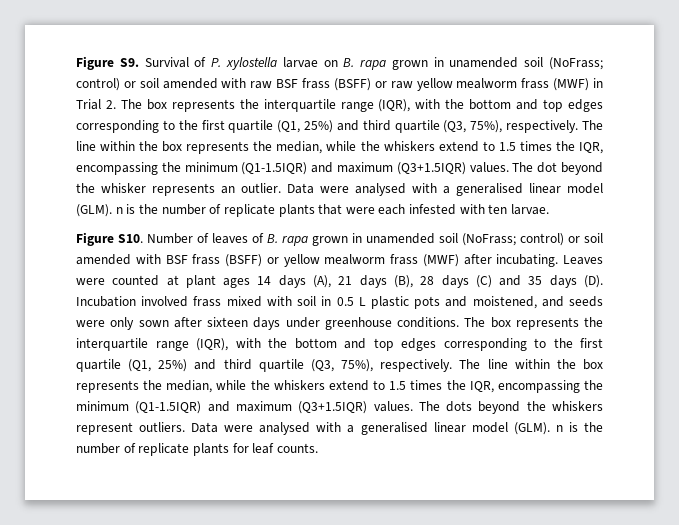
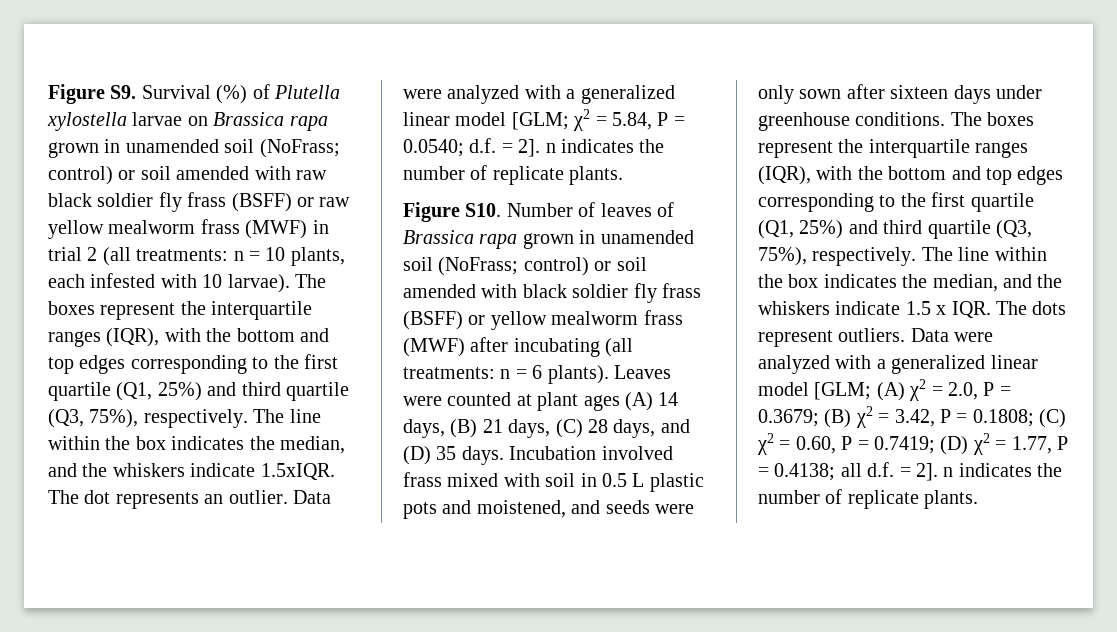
- Figure S9. Survival of P. xylostella larvae on B. rapa grown in unamended soil (NoFrass; control) or soil amended with raw BSF frass (BSFF) or raw yellow mealworm frass (MWF) in Trial 2. The box represents the interquartile range (IQR), with the bottom and top edges corresponding to the first quartile (Q1, 25%) and third quartile (Q3, 75%), respectively.
+ Figure S9. Survival (%) of Plutella xylostella larvae on Brassica rapa grown in unamended soil (NoFrass; control) or soil amended with raw black soldier fly frass (BSFF) or raw yellow mealworm frass (MWF) in trial 2 (all treatments: n = 10 plants, each infested with 10 larvae). The boxes represent the interquartile ranges (IQR), with the bottom and top edges corresponding to the first quartile (Q1, 25%) and third quartile (Q3, 75%), respectively.
- The line within the box represents the median, while the whiskers extend to 1.5 times the IQR, encompassing the minimum (Q1-1.5IQR) and maximum (Q3+1.5IQR) values. The dot beyond the whisker represents an outlier.
+ The line within the box indicates the median, and the whiskers indicate 1.5xIQR. The dot represents an outlier.
- Data were analysed with a generalised linear model (GLM). n is the number of replicate plants that were each infested with ten larvae.
+ Data were analyzed with a generalized linear model [GLM; χ2 = 5.84, P = 0.0540; d.f. = 2]. n indicates the number of replicate plants.
- Figure S10. Number of leaves of B. rapa grown in unamended soil (NoFrass; control) or soil amended with BSF frass (BSFF) or yellow mealworm frass (MWF) after incubating.
+ Figure S10. Number of leaves of Brassica rapa grown in unamended soil (NoFrass; control) or soil amended with black soldier fly frass (BSFF) or yellow mealworm frass (MWF) after incubating (all treatments: n = 6 plants).
- Leaves were counted at plant ages 14 days (A), 21 days (B), 28 days (C) and 35 days (D). Incubation involved frass mixed with soil in 0.5 L plastic pots and moistened, and seeds were only sown after sixteen days under greenhouse conditions. The box represents the interquartile range (IQR), with the bottom and top edges corresponding to the first quartile (Q1, 25%) and third quartile (Q3, 75%), respectively.
+ Leaves were counted at plant ages (A) 14 days, (B) 21 days, (C) 28 days, and (D) 35 days. Incubation involved frass mixed with soil in 0.5 L plastic pots and moistened, and seeds were only sown after sixteen days under greenhouse conditions. The boxes represent the interquartile ranges (IQR), with the bottom and top edges corresponding to the first quartile (Q1, 25%) and third quartile (Q3, 75%), respectively.
- The line within the box represents the median, while the whiskers extend to 1.5 times the IQR, encompassing the minimum (Q1-1.5IQR) and maximum (Q3+1.5IQR) values. The dots beyond the whiskers represent outliers.
+ The line within the box indicates the median, and the whiskers indicate 1.5 x IQR. The dots represent outliers.
- Data were analysed with a generalised linear model (GLM). n is the number of replicate plants for leaf counts.
+ Data were analyzed with a generalized linear model [GLM; (A) χ2 = 2.0, P = 0.3679; (B) χ2 = 3.42, P = 0.1808; (C) χ2 = 0.60, P = 0.7419; (D) χ2 = 1.77, P = 0.4138; all d.f. = 2]. n indicates the number of replicate plants.

